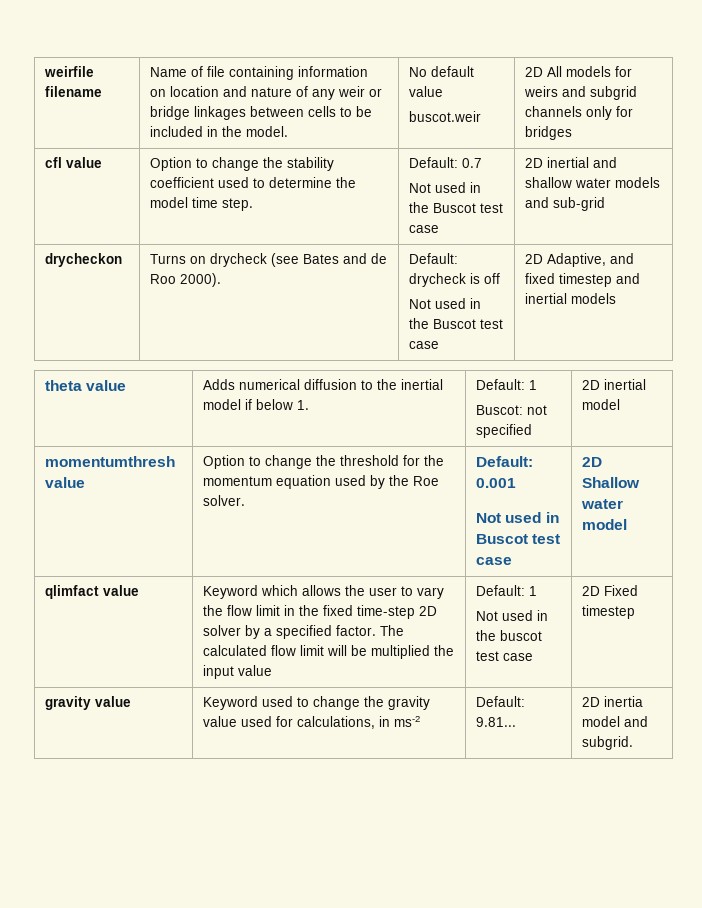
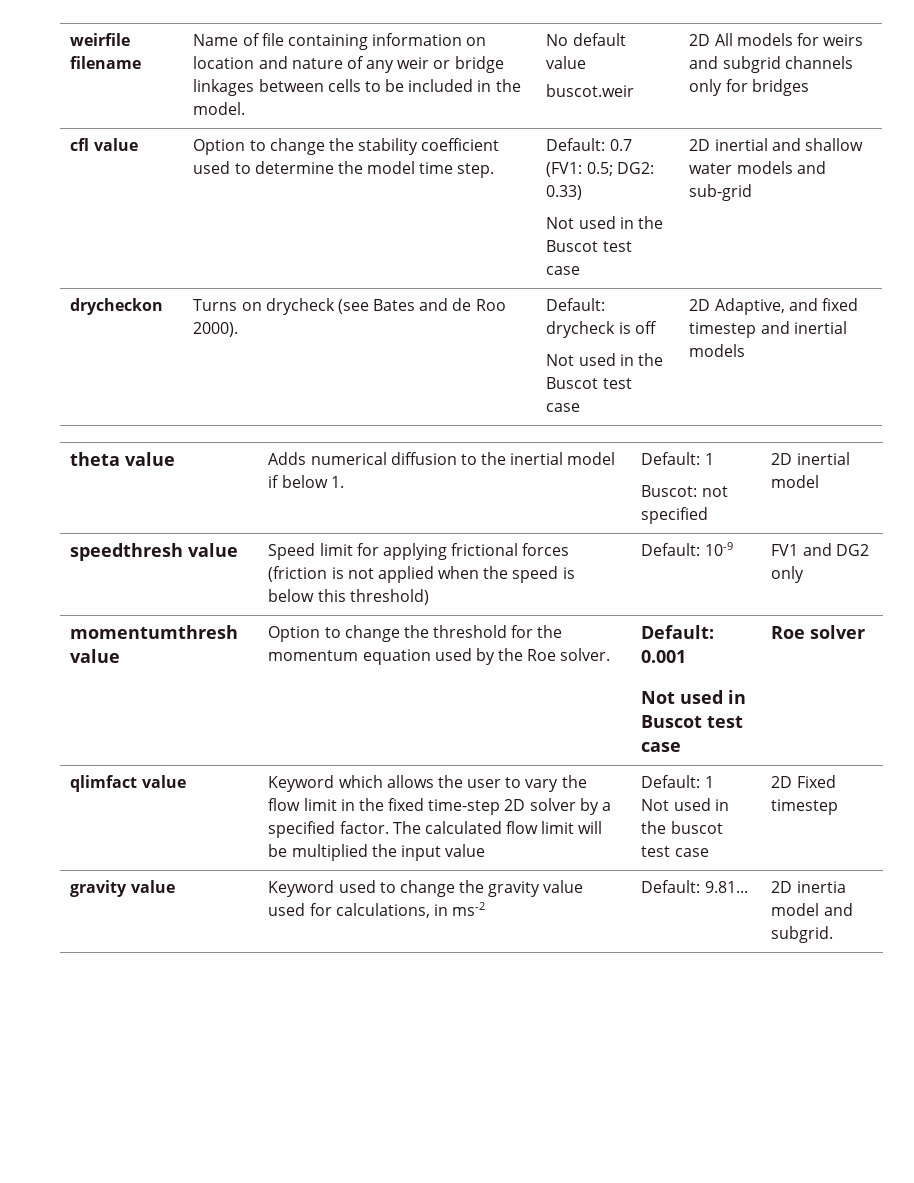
- cfl value | Option to change the stability coefficient used to determine the model time step. | Default: 0.7
+ cfl value | Option to change the stability coefficient used to determine the model time step. | Default: 0.7 (FV1: 0.5; DG2: 0.33)
+ speedthresh value | Speed limit for applying frictional forces (friction is not applied when the speed is below this threshold) | Default: 10-9 | FV1 and DG2 only
  momentumthresh value | Option to change the threshold for the momentum equation used by the Roe solver. | Default: 0.001
- Not used in Buscot test case | 2D Shallow water model
+ Not used in Buscot test case | Roe solver

